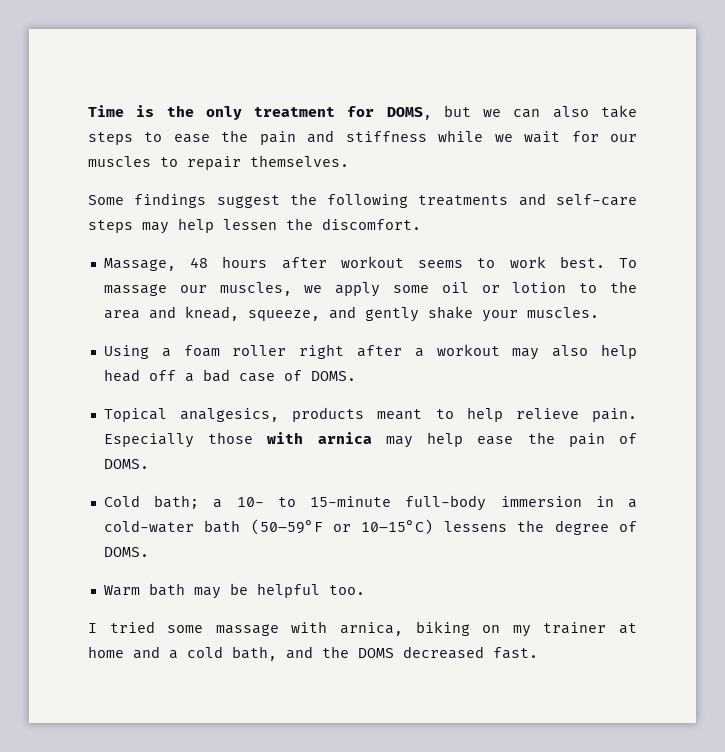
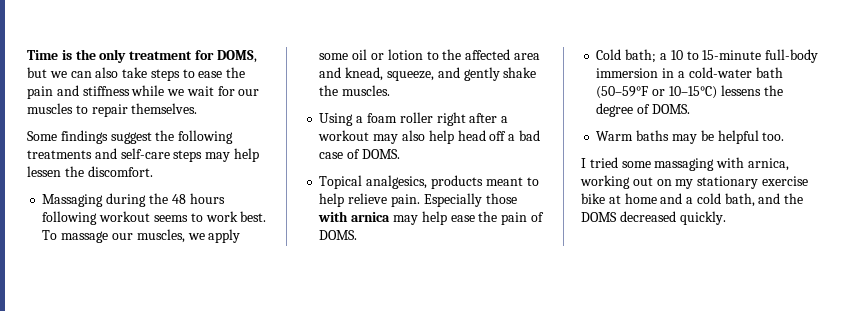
- Massage, 48 hours after workout seems to work best.
+ Massaging during the 48 hours following workout seems to work best.
- To massage our muscles, we apply some oil or lotion to the area and knead, squeeze, and gently shake your muscles.
+ To massage our muscles, we apply some oil or lotion to the affected area and knead, squeeze, and gently shake the muscles.
- Cold bath; a 10- to 15-minute full-body immersion in a cold-water bath (50–59°F or 10–15°C) lessens the degree of DOMS.
+ Cold bath; a 10 to 15-minute full-body immersion in a cold-water bath (50–59°F or 10–15°C) lessens the degree of DOMS.
- Warm bath may be helpful too.
+ Warm baths may be helpful too.
- I tried some massage with arnica, biking on my trainer at home and a cold bath, and the DOMS decreased fast.
+ I tried some massaging with arnica, working out on my stationary exercise bike at home and a cold bath, and the DOMS decreased quickly.

